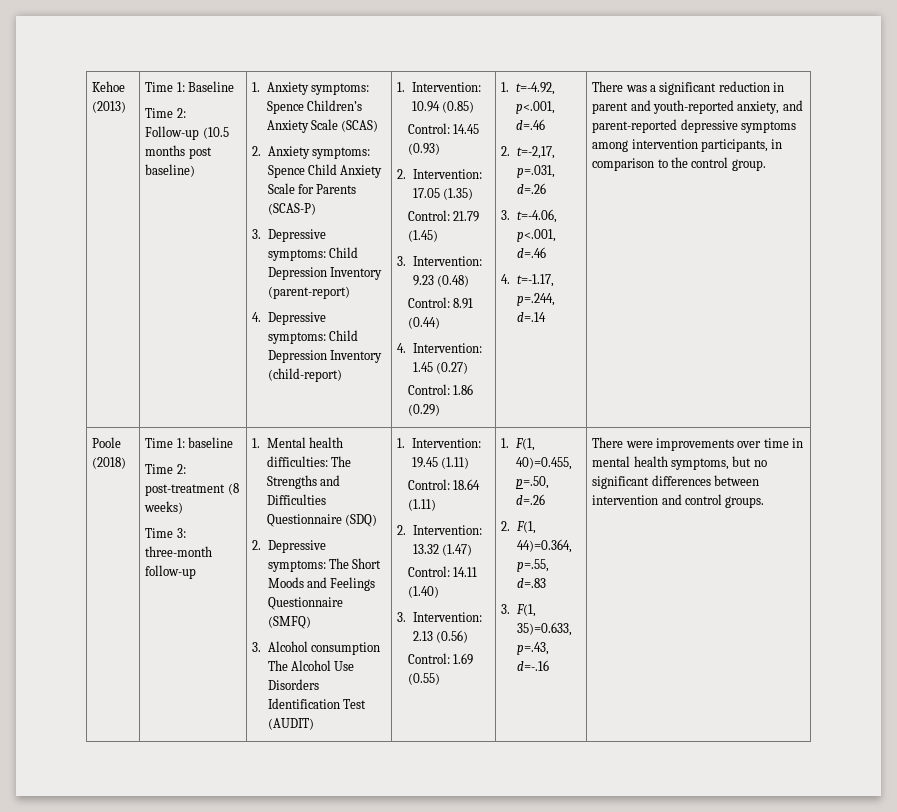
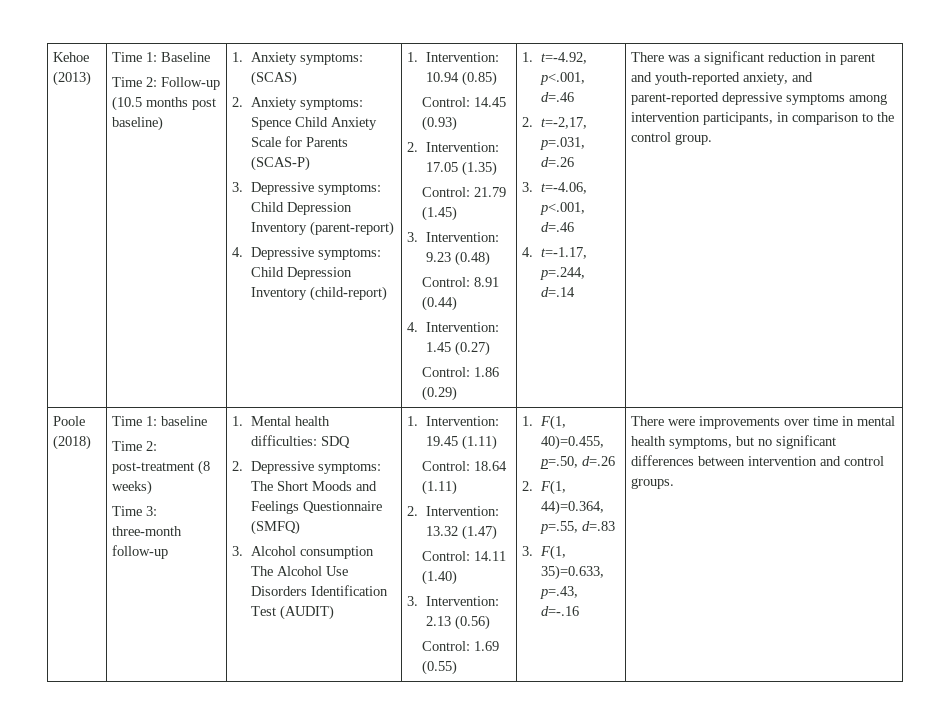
- 1. Anxiety symptoms: Spence Children’s Anxiety Scale (SCAS)
+ 1. Anxiety symptoms: (SCAS)
- 1. Mental health difficulties: The Strengths and Difficulties Questionnaire (SDQ)
+ 1. Mental health difficulties: SDQ

